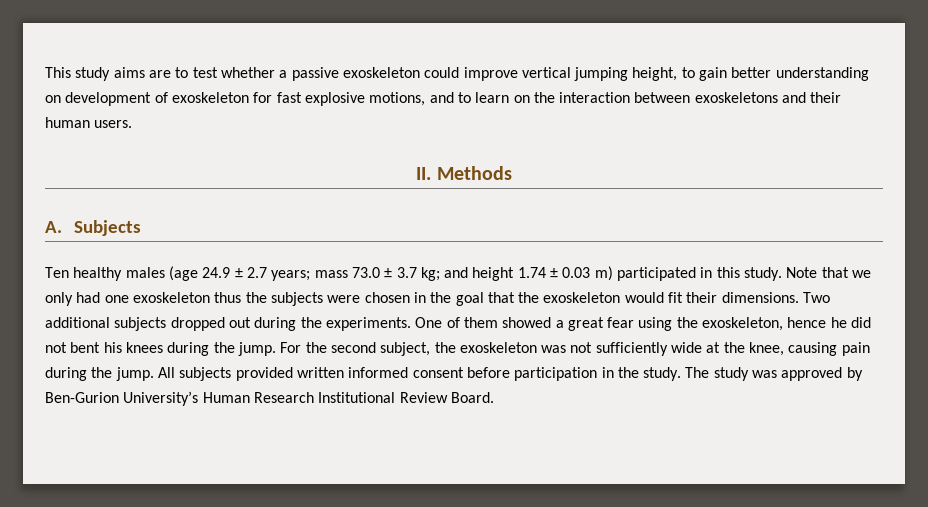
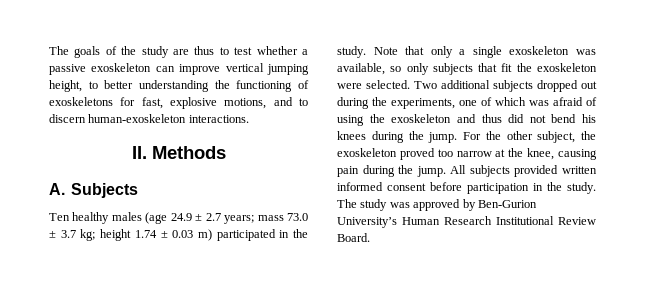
- This study aims are to test whether a passive exoskeleton could improve vertical jumping height, to gain better understanding on development of exoskeleton for fast explosive motions, and to learn on the interaction between exoskeletons and their human users.
+ The goals of the study are thus to test whether a passive exoskeleton can improve vertical jumping height, to better understanding the functioning of exoskeletons for fast, explosive motions, and to discern human-exoskeleton interactions.
- Ten healthy males (age 24.9 ± 2.7 years; mass 73.0 ± 3.7 kg; and height 1.74 ± 0.03 m) participated in this study.
+ Ten healthy males (age 24.9 ± 2.7 years; mass 73.0 ± 3.7 kg; height 1.74 ± 0.03 m) participated in the study.
- Note that we only had one exoskeleton thus the subjects were chosen in the goal that the exoskeleton would fit their dimensions.
+ Note that only a single exoskeleton was available, so only subjects that fit the exoskeleton were selected.
- Two additional subjects dropped out during the experiments. One of them showed a great fear using the exoskeleton, hence he did not bent his knees during the jump.
+ Two additional subjects dropped out during the experiments, one of which was afraid of using the exoskeleton and thus did not bend his knees during the jump.
- For the second subject, the exoskeleton was not sufficiently wide at the knee, causing pain during the jump.
+ For the other subject, the exoskeleton proved too narrow at the knee, causing pain during the jump.

